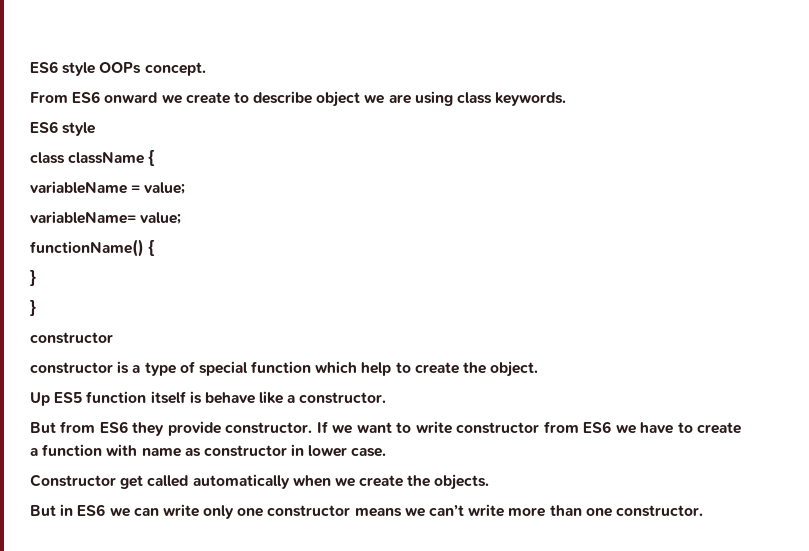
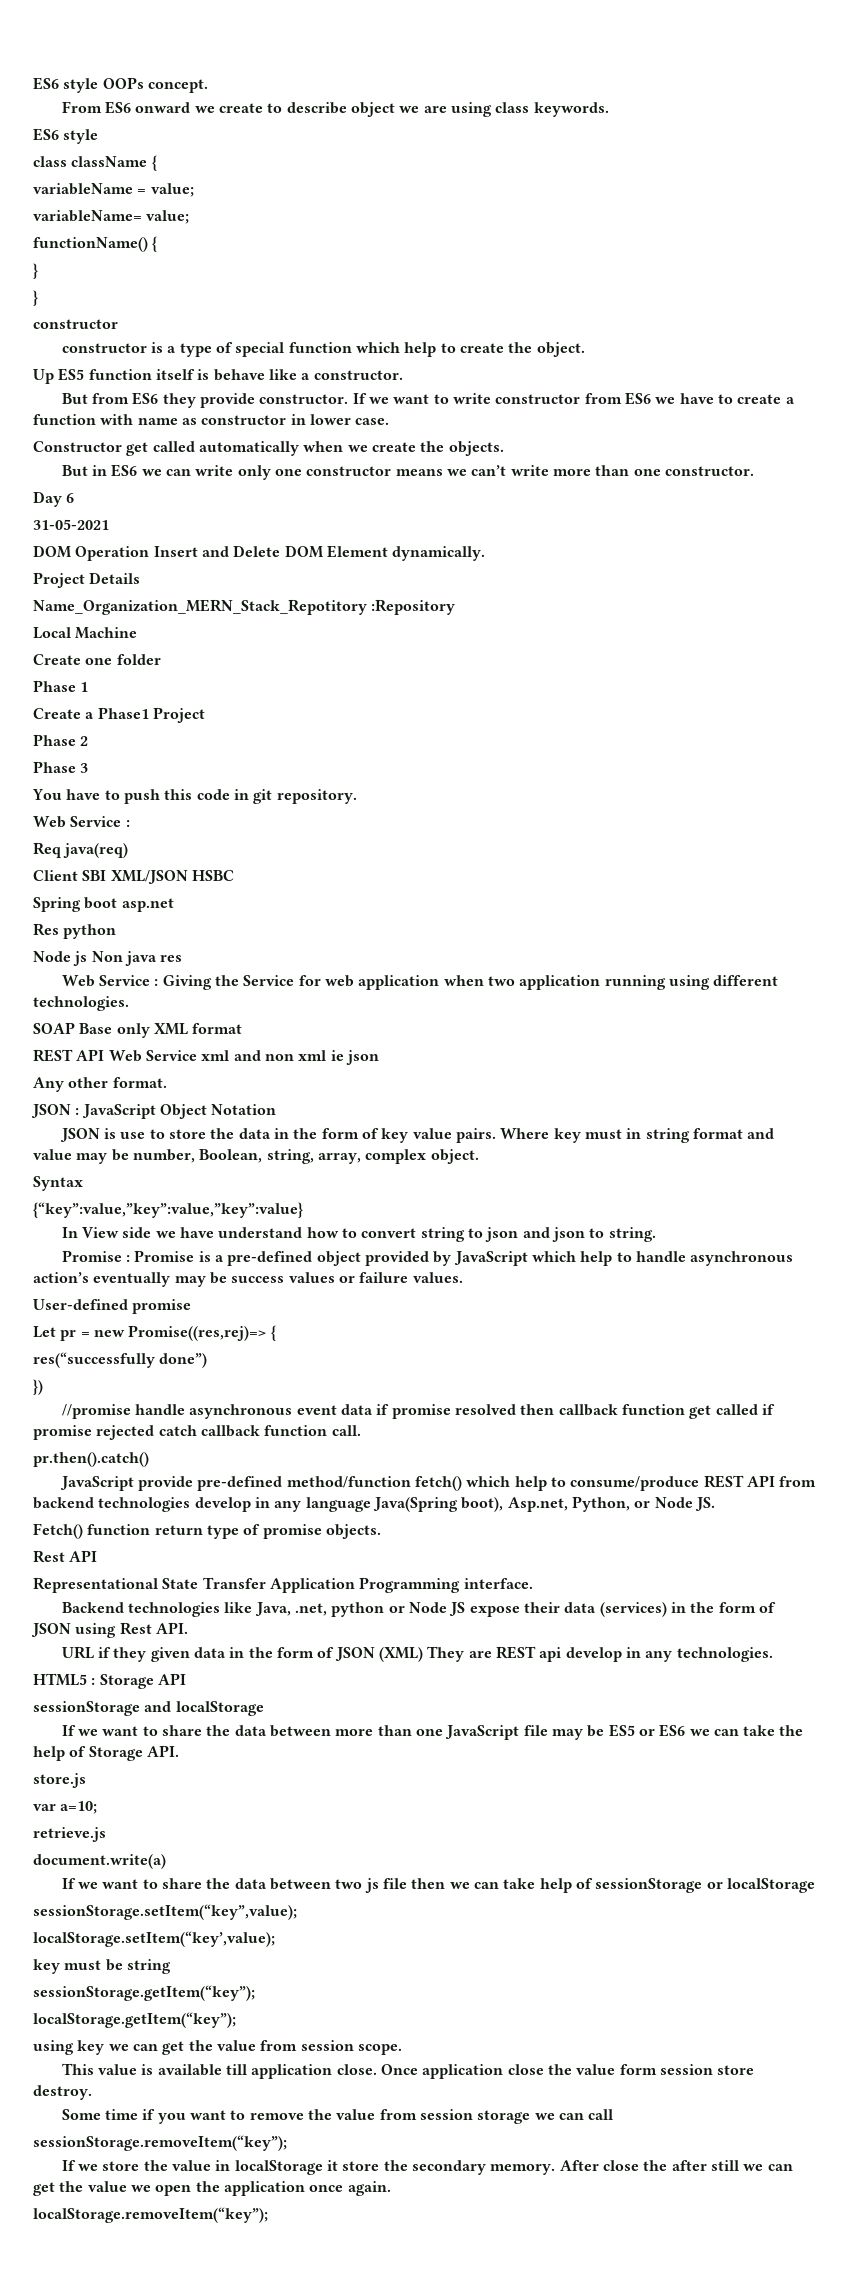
+ Day 6
+ 31-05-2021
+ DOM Operation Insert and Delete DOM Element dynamically.
+ Project Details
+ Name_Organization_MERN_Stack_Repotitory :Repository
+ Local Machine
+ Create one folder
+ Phase 1
+ Create a Phase1 Project
+ Phase 2
+ Phase 3
+ You have to push this code in git repository.
+ Web Service :
+ Req java(req)
+ Client SBI XML/JSON HSBC
+ Spring boot asp.net
+ Res python
+ Node js Non java res
+ Web Service : Giving the Service for web application when two application running using different technologies.
+ SOAP Base only XML format
+ REST API Web Service xml and non xml ie json
+ Any other format.
+ JSON : JavaScript Object Notation
+ JSON is use to store the data in the form of key value pairs. Where key must in string format and value may be number, Boolean, string, array, complex object.
+ Syntax
+ {“key”:value,”key”:value,”key”:value}
+ In View side we have understand how to convert string to json and json to string.
+ Promise : Promise is a pre-defined object provided by JavaScript which help to handle asynchronous action’s eventually may be success values or failure values.
+ User-defined promise
+ Let pr = new Promise((res,rej)=> {
+ res(“successfully done”)
+ })
+ //promise handle asynchronous event data if promise resolved then callback function get called if promise rejected catch callback function call.
+ pr.then().catch()
+ JavaScript provide pre-defined method/function fetch() which help to consume/produce REST API from backend technologies develop in any language Java(Spring boot), Asp.net, Python, or Node JS.
+ Fetch() function return type of promise objects.
+ Rest API
+ Representational State Transfer Application Programming interface.
+ Backend technologies like Java, .net, python or Node JS expose their data (services) in the form of JSON using Rest API.
+ URL if they given data in the form of JSON (XML) They are REST api develop in any technologies.
+ HTML5 : Storage API
+ sessionStorage and localStorage
+ If we want to share the data between more than one JavaScript file may be ES5 or ES6 we can take the help of Storage API.
+ store.js
+ var a=10;
+ retrieve.js
+ document.write(a)
+ If we want to share the data between two js file then we can take help of sessionStorage or localStorage
+ sessionStorage.setItem(“key”,value);
+ localStorage.setItem(“key’,value);
+ key must be string
+ sessionStorage.getItem(“key”);
+ localStorage.getItem(“key”);
+ using key we can get the value from session scope.
+ This value is available till application close. Once application close the value form session store destroy.
+ Some time if you want to remove the value from session storage we can call
+ sessionStorage.removeItem(“key”);
+ If we store the value in localStorage it store the secondary memory. After close the after still we can get the value we open the application once again.
+ localStorage.removeItem(“key”);

